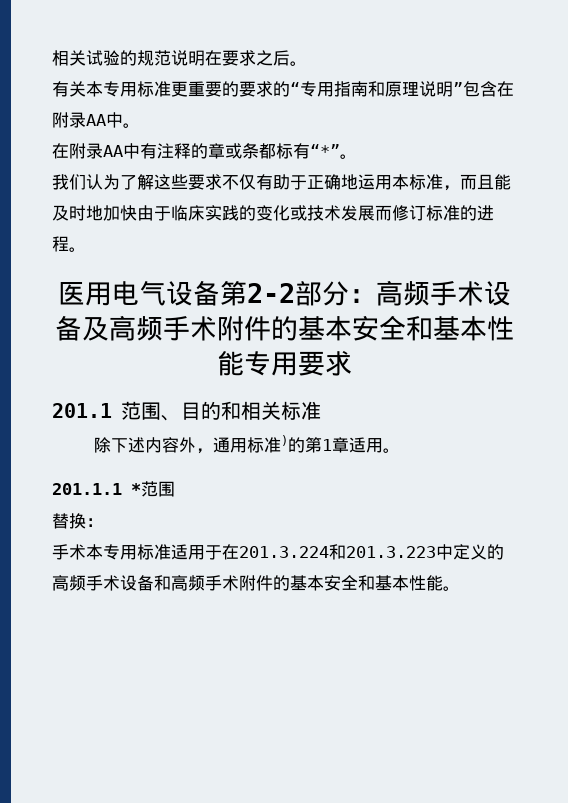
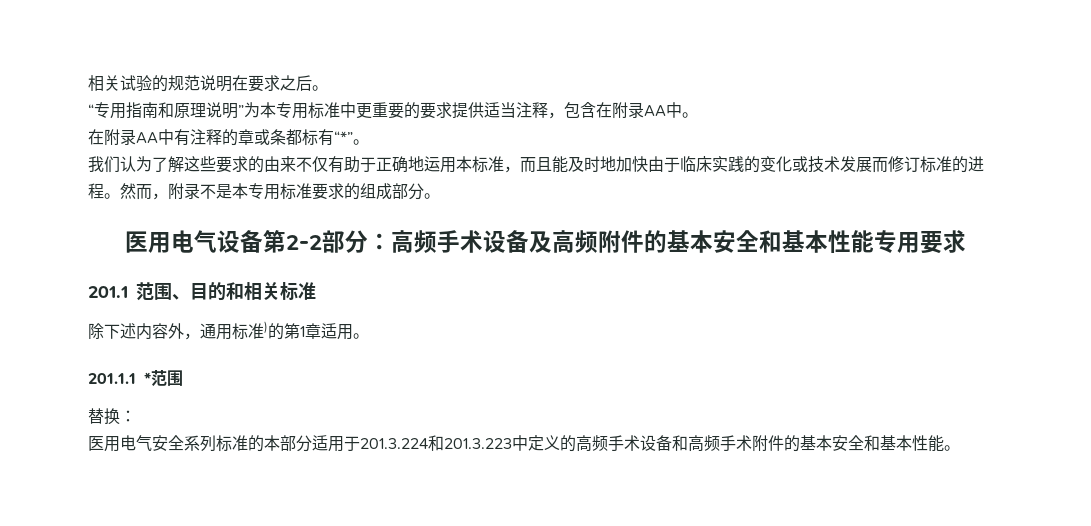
- 有关本专用标准更重要的要求的“专用指南和原理说明”包含在附录AA中。
+ “专用指南和原理说明”为本专用标准中更重要的要求提供适当注释，包含在附录AA中。
- 我们认为了解这些要求不仅有助于正确地运用本标准，而且能及时地加快由于临床实践的变化或技术发展而修订标准的进程。
+ 我们认为了解这些要求的由来不仅有助于正确地运用本标准，而且能及时地加快由于临床实践的变化或技术发展而修订标准的进程。然而，附录不是本专用标准要求的组成部分。
- 医用电气设备第2-2部分：高频手术设备及高频手术附件的基本安全和基本性能专用要求
+ 医用电气设备第2-2部分：高频手术设备及高频附件的基本安全和基本性能专用要求
- 手术本专用标准适用于在201.3.224和201.3.223中定义的高频手术设备和高频手术附件的基本安全和基本性能。
+ 医用电气安全系列标准的本部分适用于201.3.224和201.3.223中定义的高频手术设备和高频手术附件的基本安全和基本性能。

